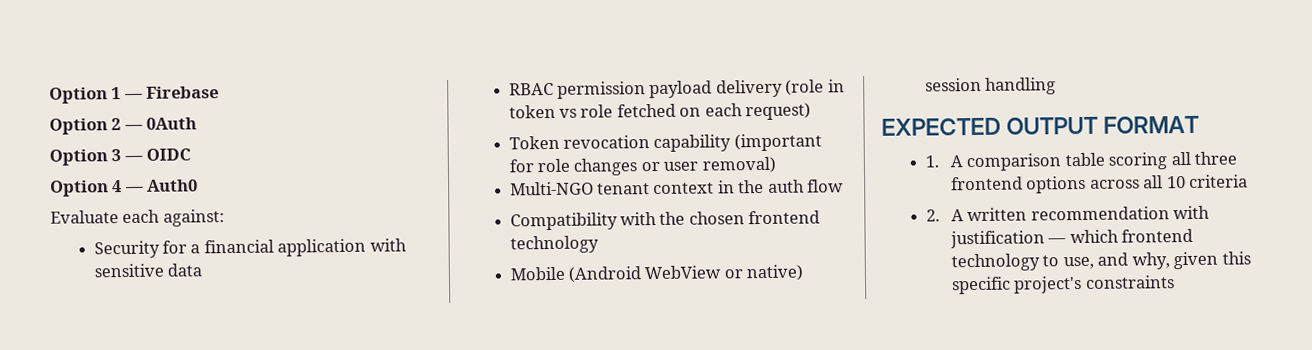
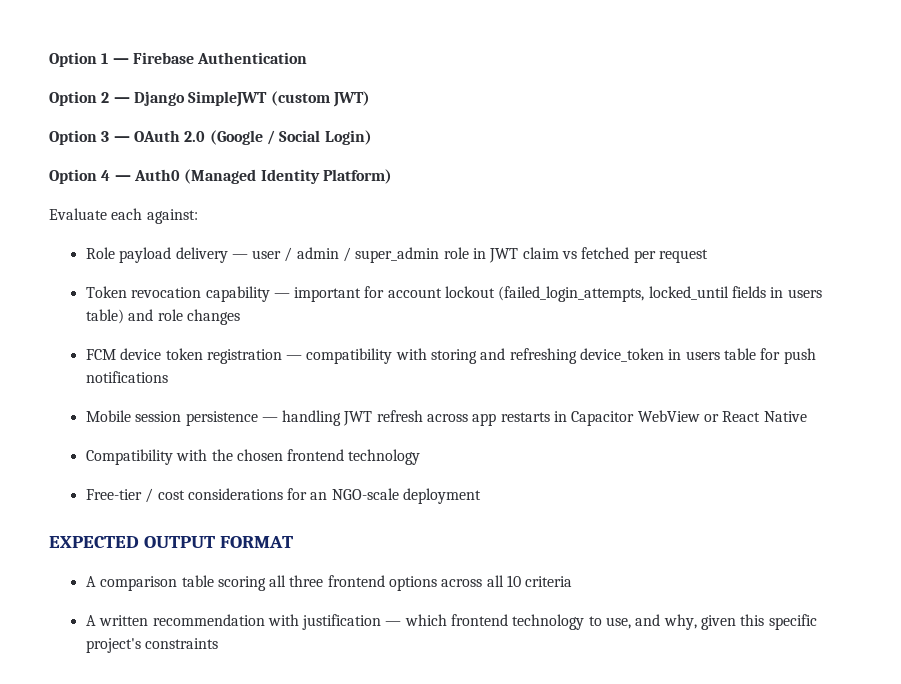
- Option 1 — Firebase
+ Option 1 — Firebase Authentication
- Option 2 — 0Auth
+ Option 2 — Django SimpleJWT (custom JWT)
- Option 3 — OIDC
+ Option 3 — OAuth 2.0 (Google / Social Login)
- Option 4 — Auth0
+ Option 4 — Auth0 (Managed Identity Platform)
- Security for a financial application with sensitive data
- RBAC permission payload delivery (role in token vs role fetched on each request)
- Token revocation capability (important for role changes or user removal)
- Multi-NGO tenant context in the auth flow
+ Role payload delivery — user / admin / super_admin role in JWT claim vs fetched per request
+ Token revocation capability — important for account lockout (failed_login_attempts, locked_until fields in users table) and role changes
+ FCM device token registration — compatibility with storing and refreshing device_token in users table for push notifications
+ Mobile session persistence — handling JWT refresh across app restarts in Capacitor WebView or React Native
- Mobile (Android WebView or native) session handling
+ Free-tier / cost considerations for an NGO-scale deployment
- 1. A comparison table scoring all three frontend options across all 10 criteria
+ A comparison table scoring all three frontend options across all 10 criteria
- 2. A written recommendation with justification — which frontend technology to use, and why, given this specific project's constraints
+ A written recommendation with justification — which frontend technology to use, and why, given this specific project's constraints

